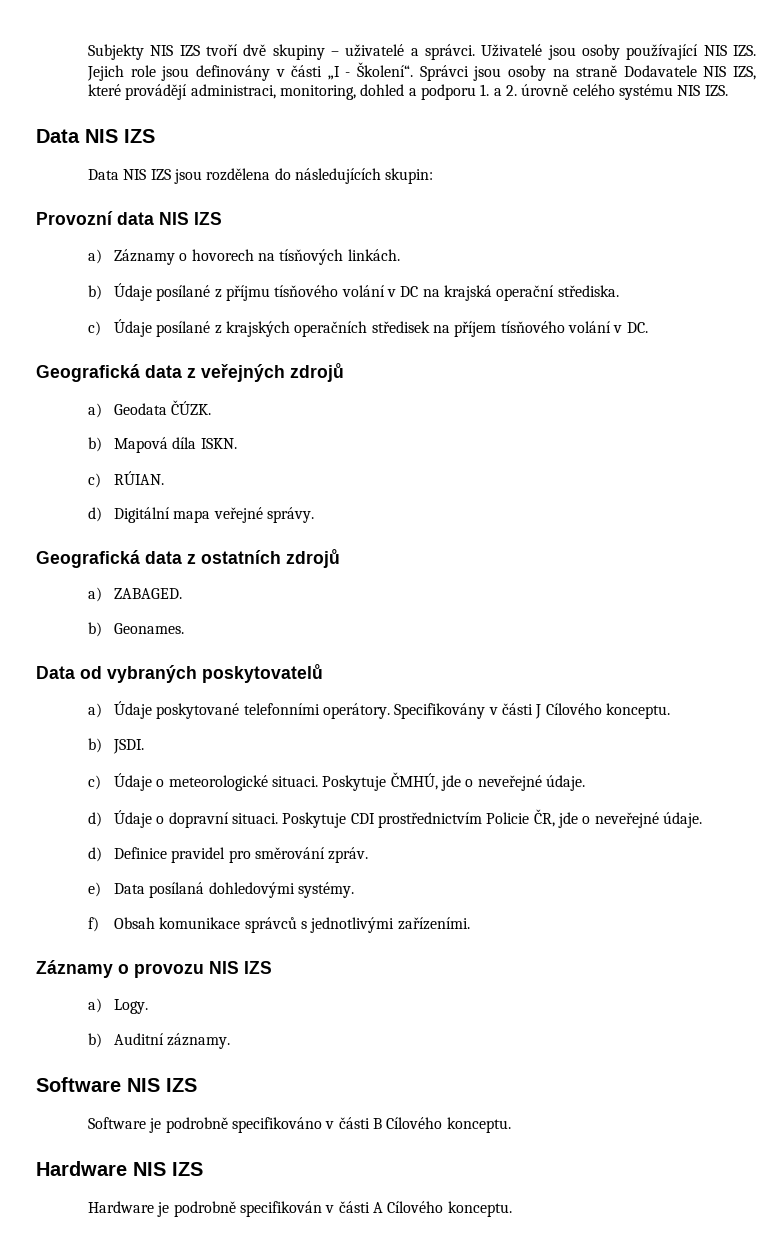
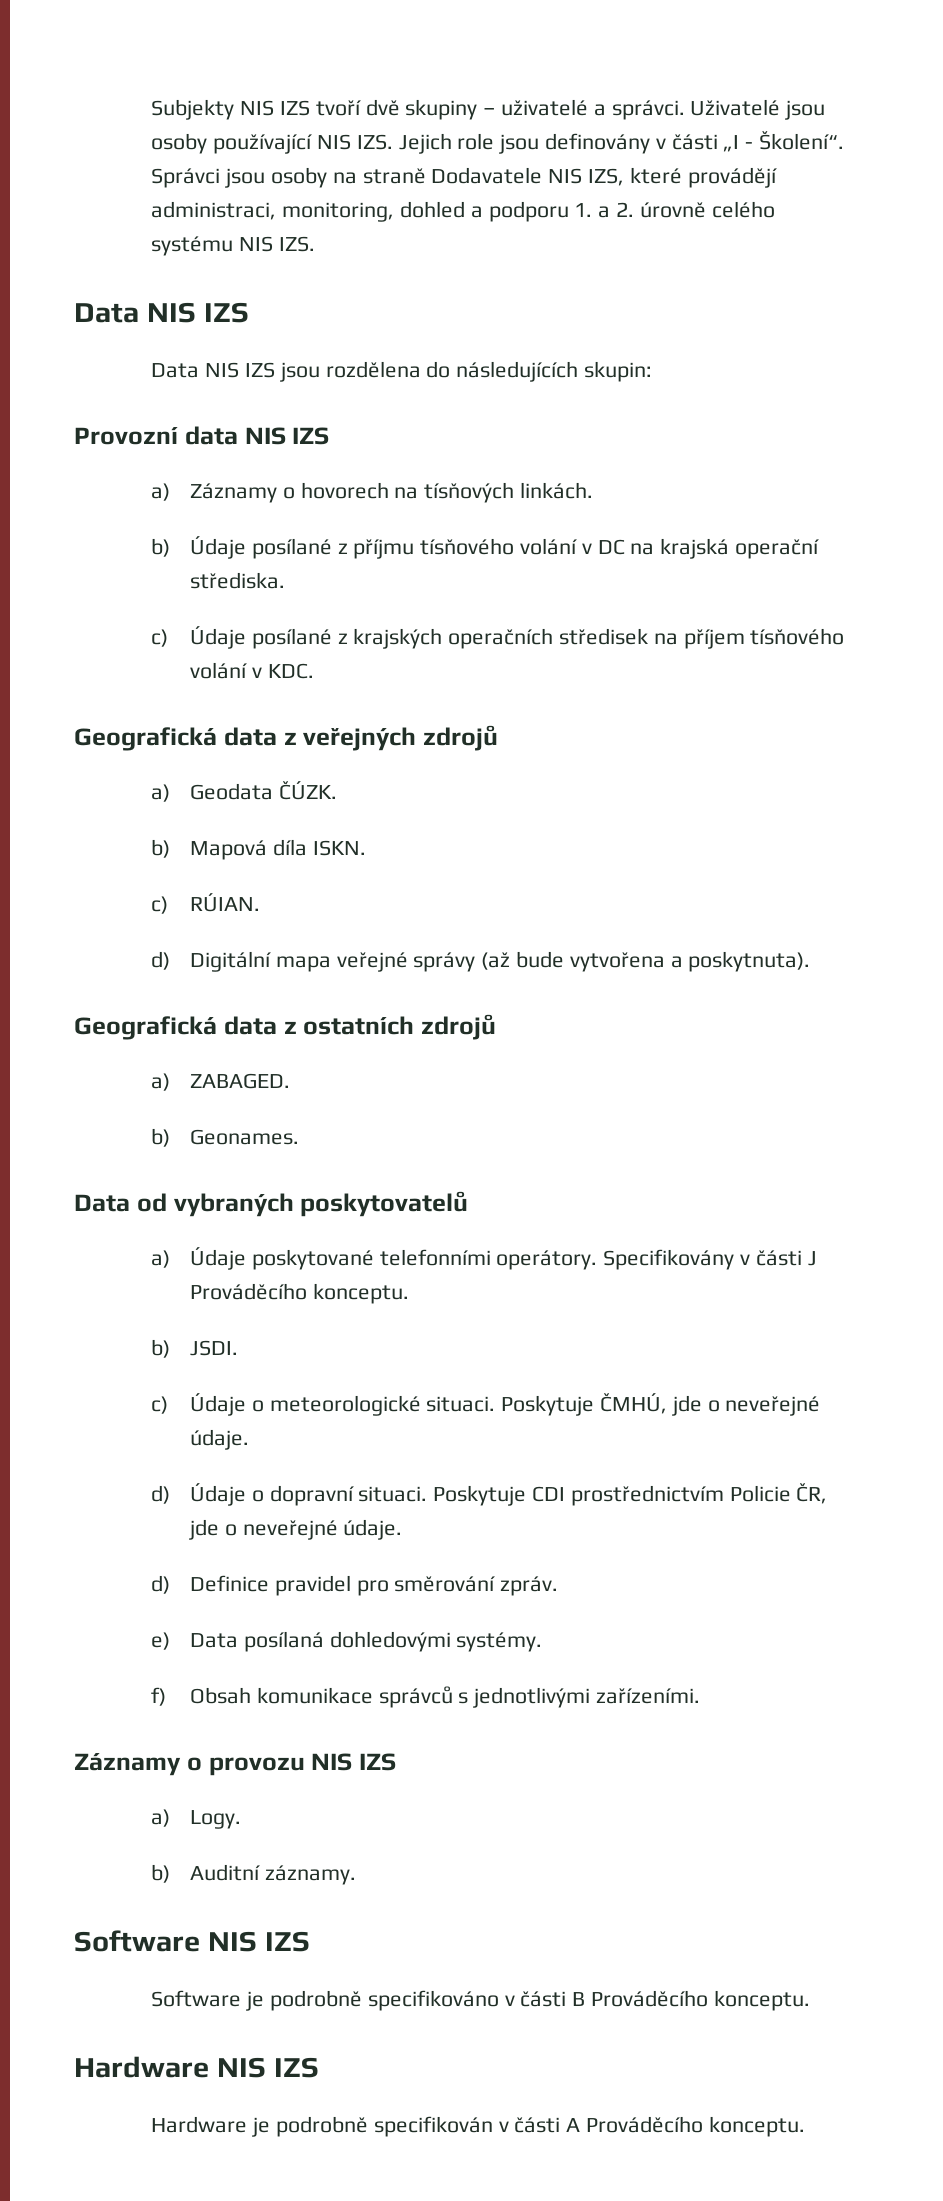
- c) Údaje posílané z krajských operačních středisek na příjem tísňového volání v DC.
+ c) Údaje posílané z krajských operačních středisek na příjem tísňového volání v KDC.
- d) Digitální mapa veřejné správy.
+ d) Digitální mapa veřejné správy (až bude vytvořena a poskytnuta).
- Specifikovány v části J Cílového konceptu.
+ Specifikovány v části J Prováděcího konceptu.
- Software je podrobně specifikováno v části B Cílového konceptu.
+ Software je podrobně specifikováno v části B Prováděcího konceptu.
- Hardware je podrobně specifikován v části A Cílového konceptu.
+ Hardware je podrobně specifikován v části A Prováděcího konceptu.

